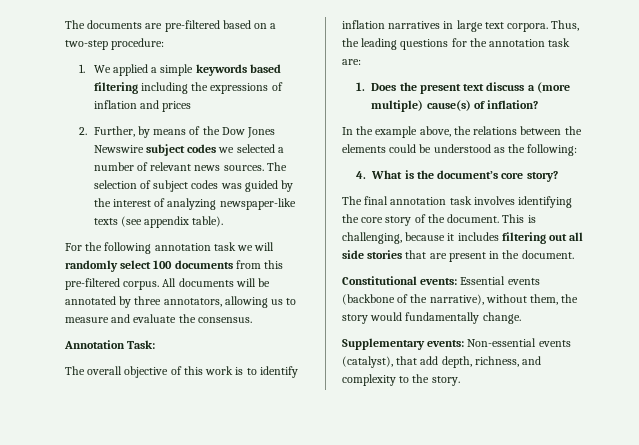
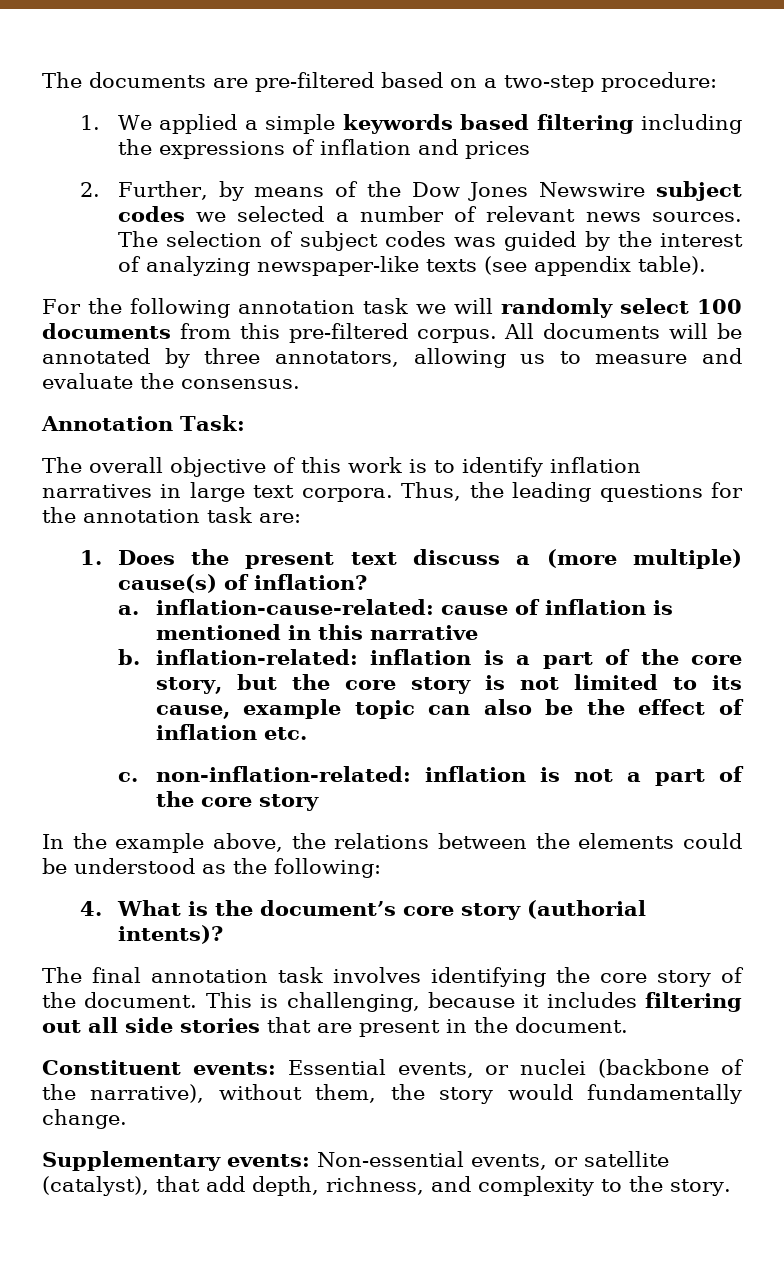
+ a. inflation-cause-related: cause of inflation is mentioned in this narrative
+ b. inflation-related: inflation is a part of the core story, but the core story is not limited to its cause, example topic can also be the effect of inflation etc.
+ c. non-inflation-related: inflation is not a part of the core story
- 4. What is the document’s core story?
+ 4. What is the document’s core story (authorial intents)?
- Constitutional events: Essential events (backbone of the narrative), without them, the story would fundamentally change.
+ Constituent events: Essential events, or nuclei (backbone of the narrative), without them, the story would fundamentally change.
- Supplementary events: Non-essential events (catalyst), that add depth, richness, and complexity to the story.
+ Supplementary events: Non-essential events, or satellite (catalyst), that add depth, richness, and complexity to the story.

